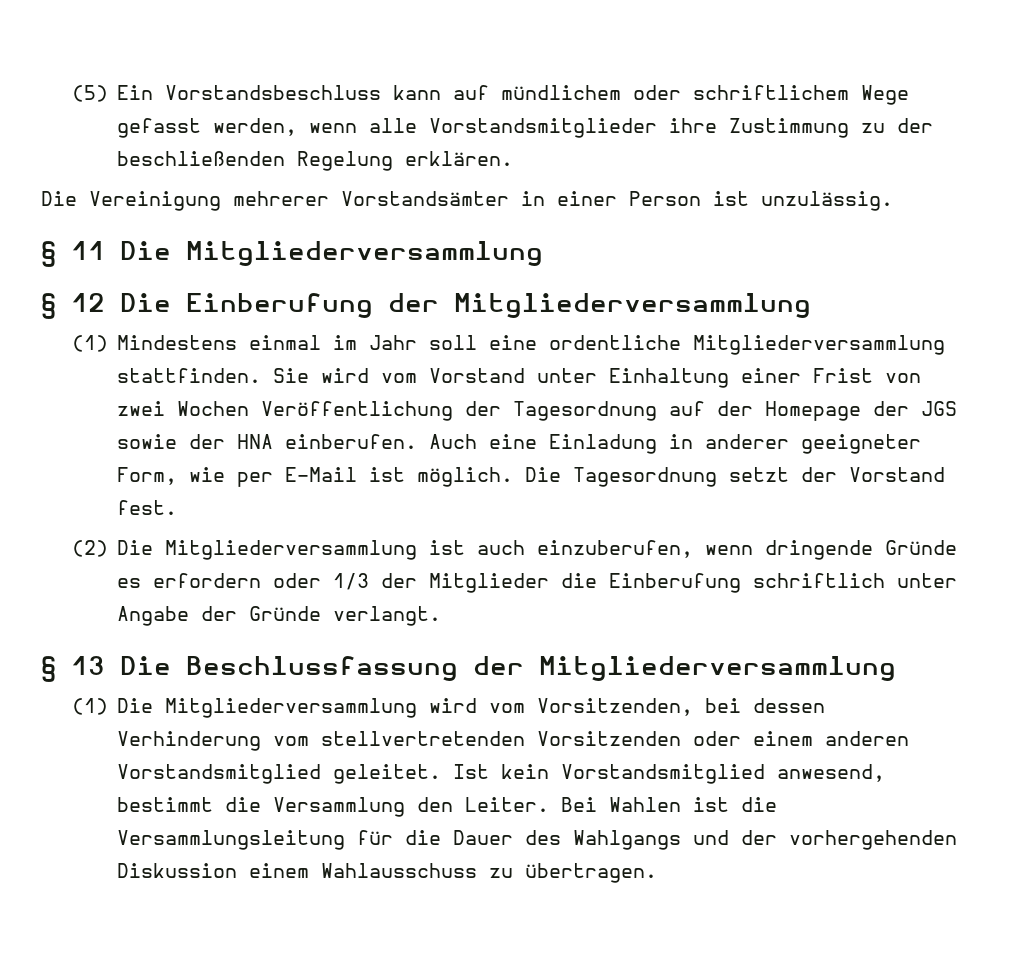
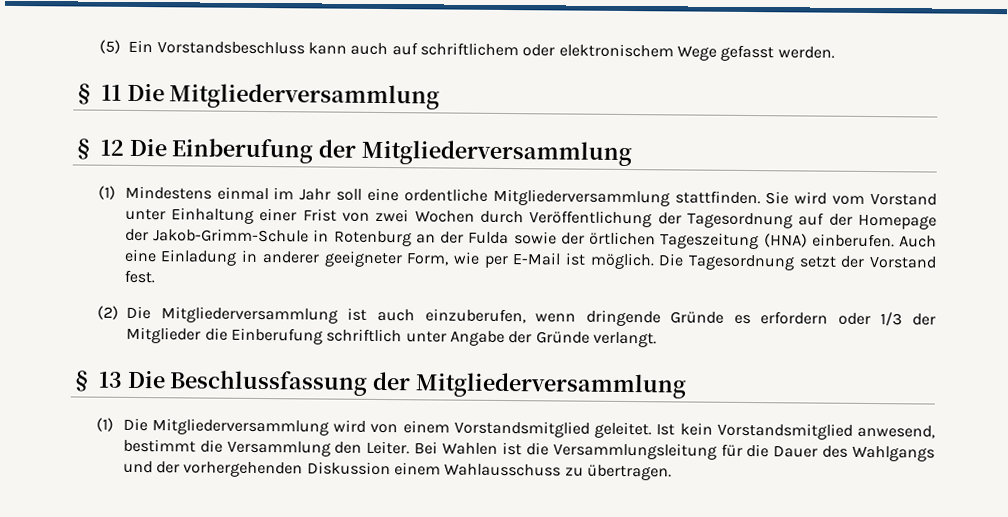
- (5) Ein Vorstandsbeschluss kann auf mündlichem oder schriftlichem Wege gefasst werden, wenn alle Vorstandsmitglieder ihre Zustimmung zu der beschließenden Regelung erklären.
- Die Vereinigung mehrerer Vorstandsämter in einer Person ist unzulässig.
+ (5) Ein Vorstandsbeschluss kann auch auf schriftlichem oder elektronischem Wege gefasst werden.
- Sie wird vom Vorstand unter Einhaltung einer Frist von zwei Wochen Veröffentlichung der Tagesordnung auf der Homepage der JGS sowie der HNA einberufen.
+ Sie wird vom Vorstand unter Einhaltung einer Frist von zwei Wochen durch Veröffentlichung der Tagesordnung auf der Homepage der Jakob-Grimm-Schule in Rotenburg an der Fulda sowie der örtlichen Tageszeitung (HNA) einberufen.
- (1) Die Mitgliederversammlung wird vom Vorsitzenden, bei dessen Verhinderung vom stellvertretenden Vorsitzenden oder einem anderen Vorstandsmitglied geleitet.
+ (1) Die Mitgliederversammlung wird von einem Vorstandsmitglied geleitet.

